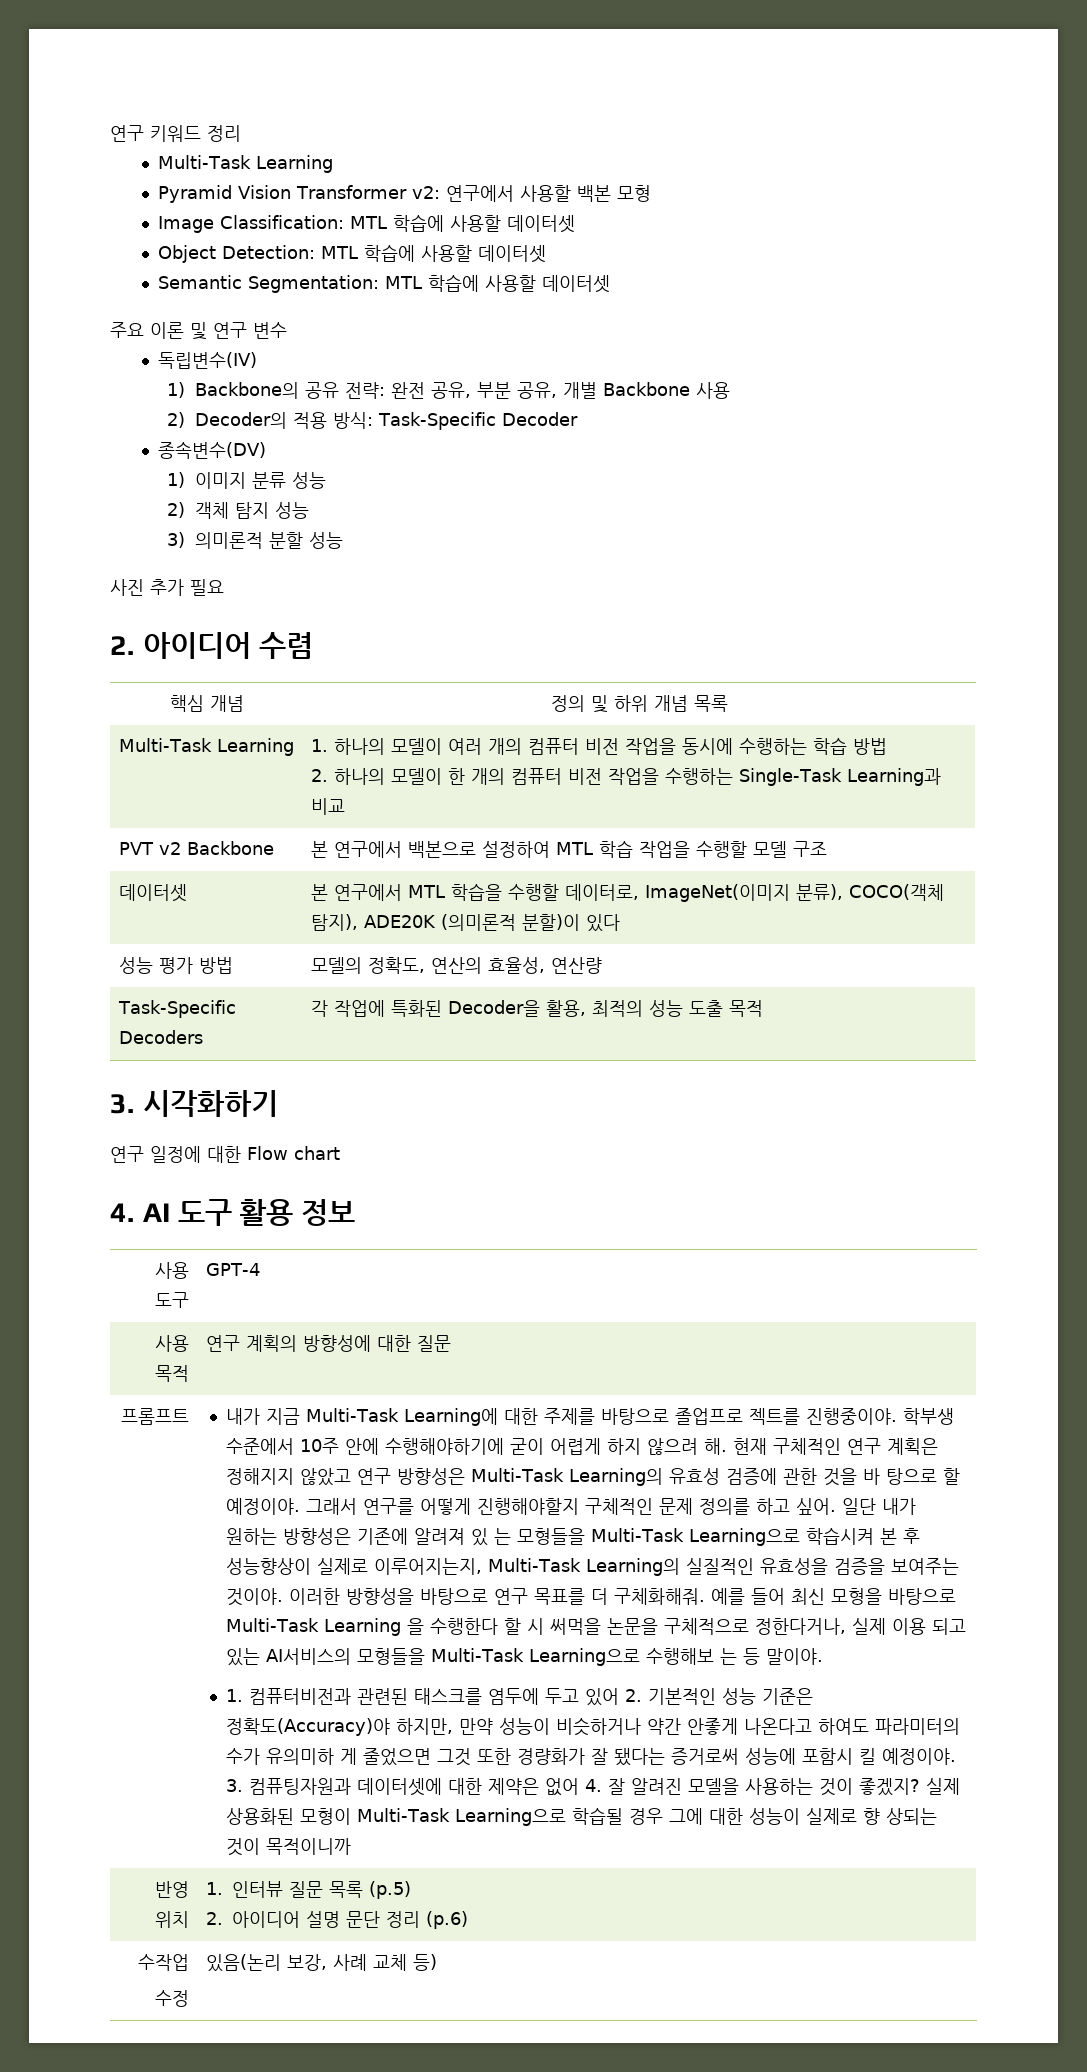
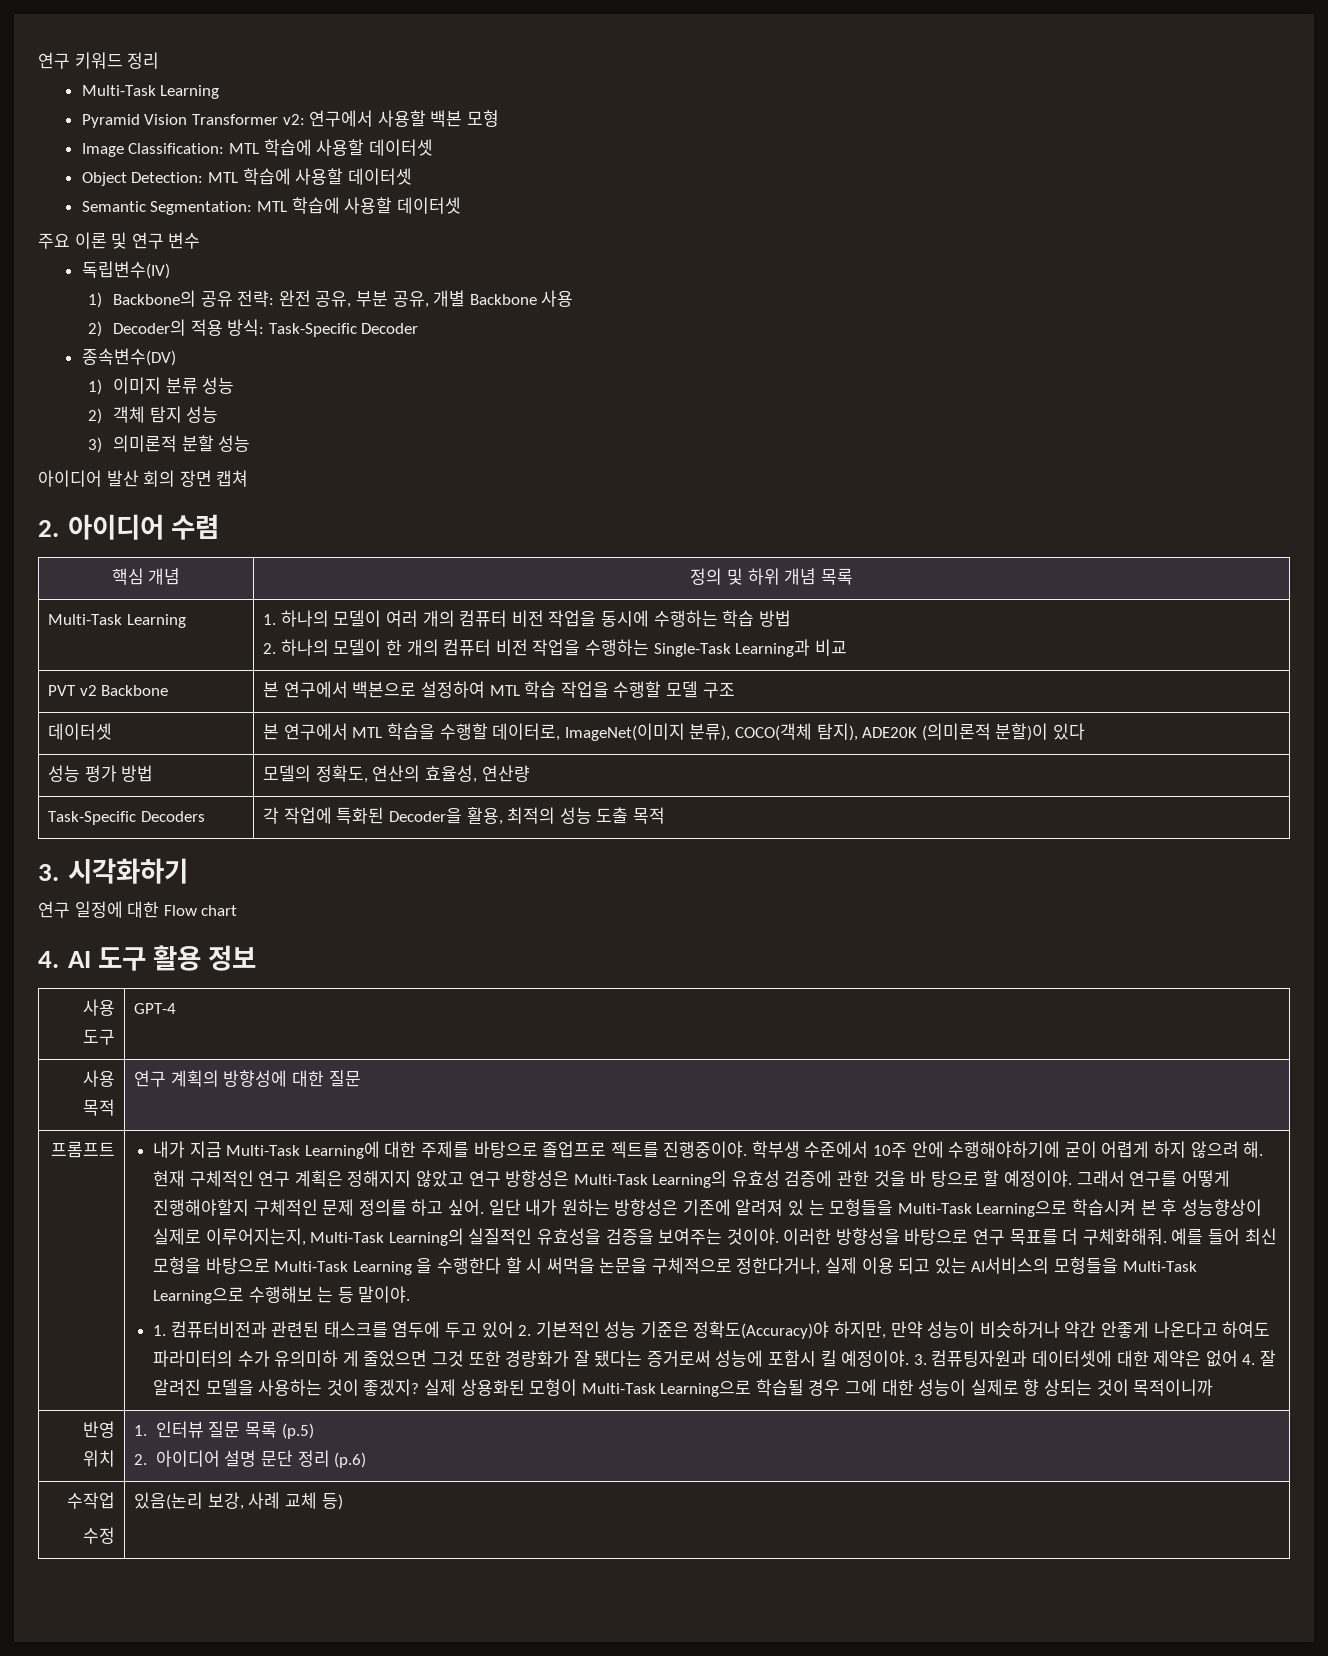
- 사진 추가 필요
+ 아이디어 발산 회의 장면 캡쳐

